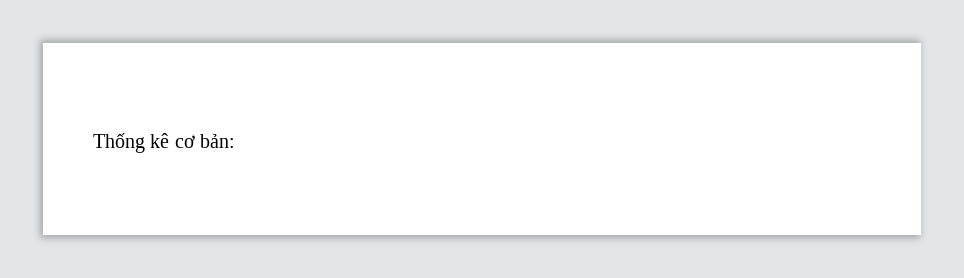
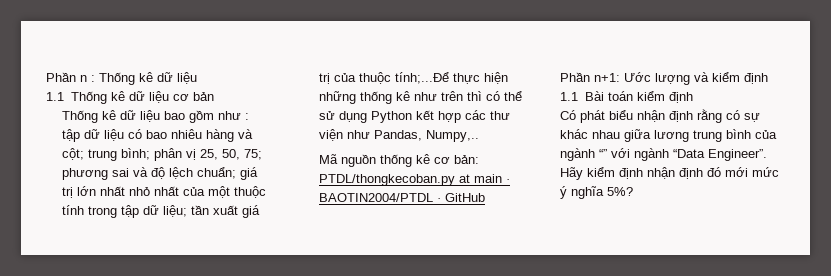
- Thống kê cơ bản:
+ Phần n : Thống kê dữ liệu
+ 1.1 Thống kê dữ liệu cơ bản
+ Thống kê dữ liệu bao gồm như : tập dữ liệu có bao nhiêu hàng và cột; trung bình; phân vị 25, 50, 75; phương sai và độ lệch chuẩn; giá trị lớn nhất nhỏ nhất của một thuộc tính trong tập dữ liệu; tần xuất giá trị của thuộc tính;...Để thực hiện những thống kê như trên thì có thể sử dụng Python kết hợp các thư viện như Pandas, Numpy,..
+ Mã nguồn thống kê cơ bản: PTDL/thongkecoban.py at main · BAOTIN2004/PTDL · GitHub
+ Phần n+1: Ước lượng và kiểm định
+ 1.1 Bài toán kiểm định
+ Có phát biểu nhận định rằng có sự khác nhau giữa lương trung bình của ngành “” với ngành “Data Engineer”. Hãy kiểm định nhận định đó mới mức ý nghĩa 5%?

